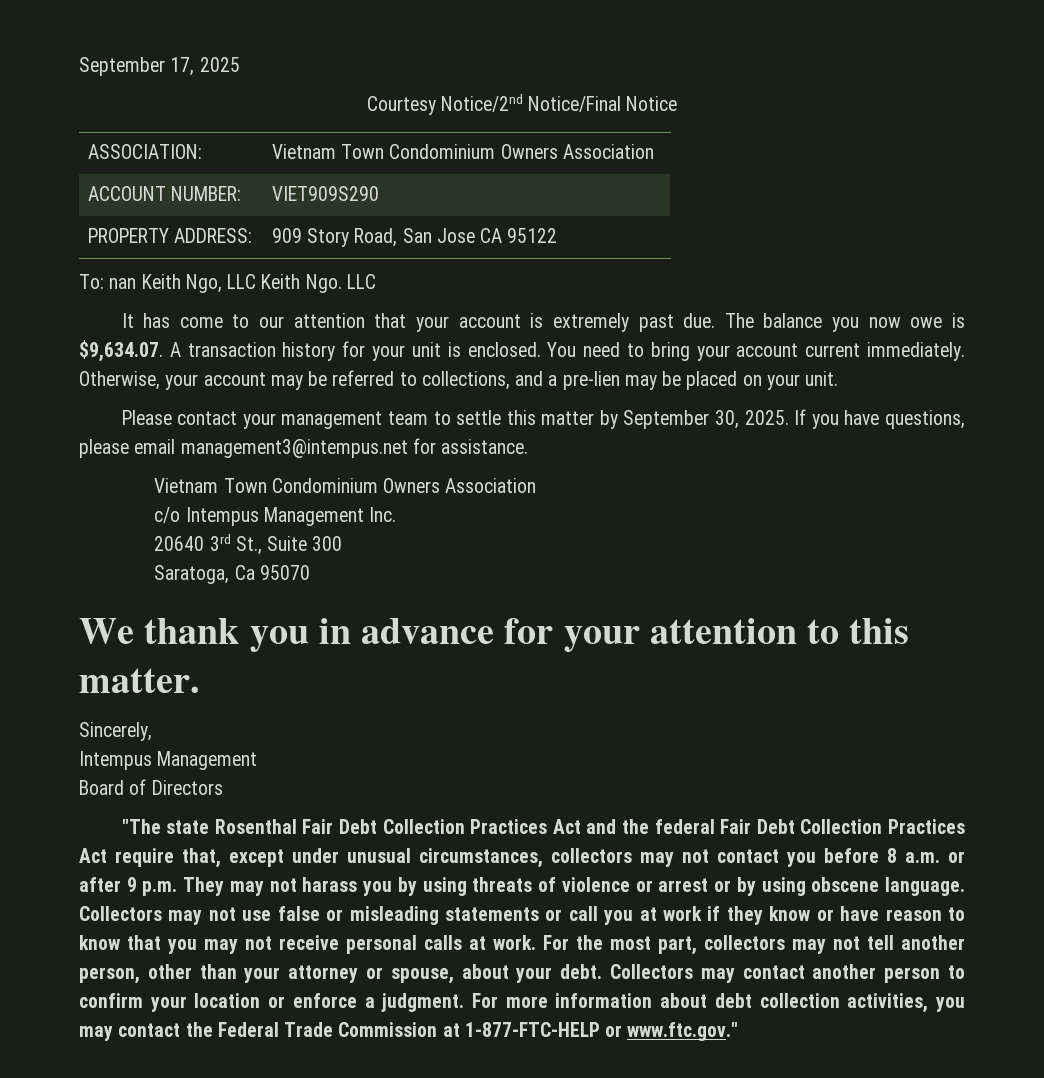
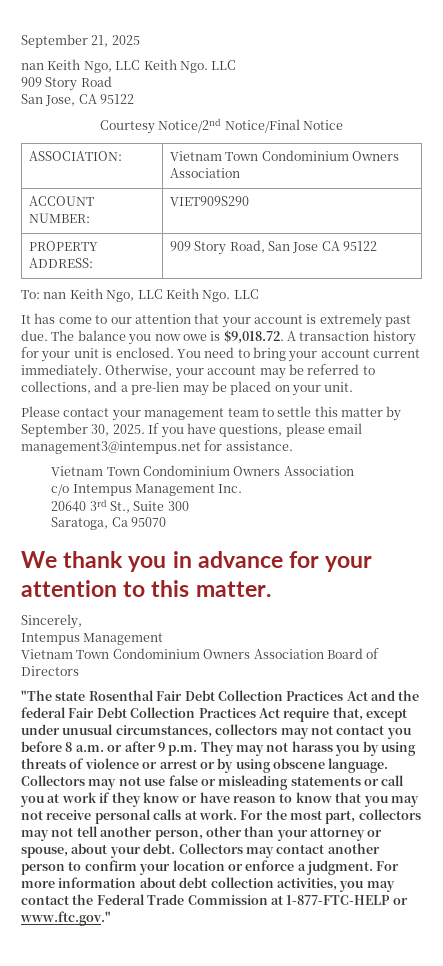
- September 17, 2025
+ September 21, 2025
+ nan Keith Ngo, LLC Keith Ngo. LLC
+ 909 Story Road
+ San Jose, CA 95122
- The balance you now owe is $9,634.07. A transaction history for your unit is enclosed.
+ The balance you now owe is $9,018.72. A transaction history for your unit is enclosed.
- Board of Directors
+ Vietnam Town Condominium Owners Association Board of Directors

